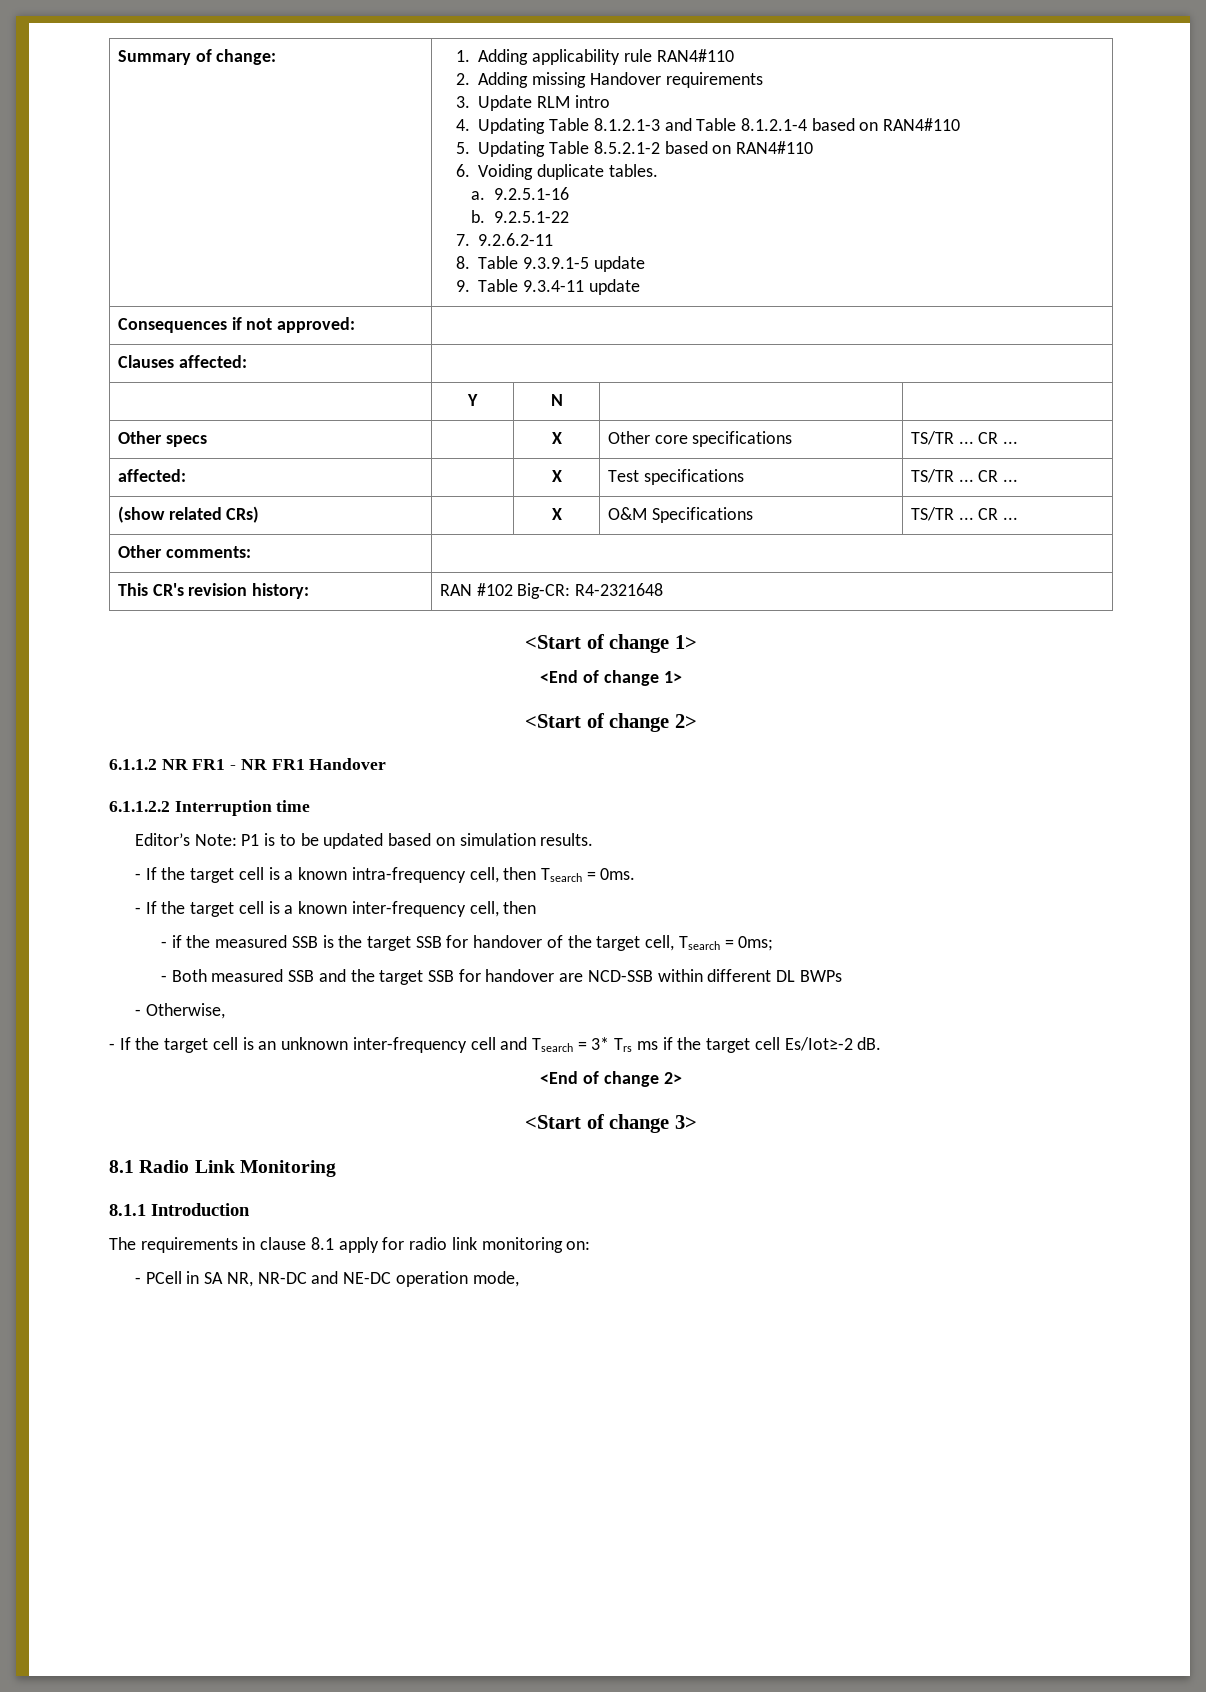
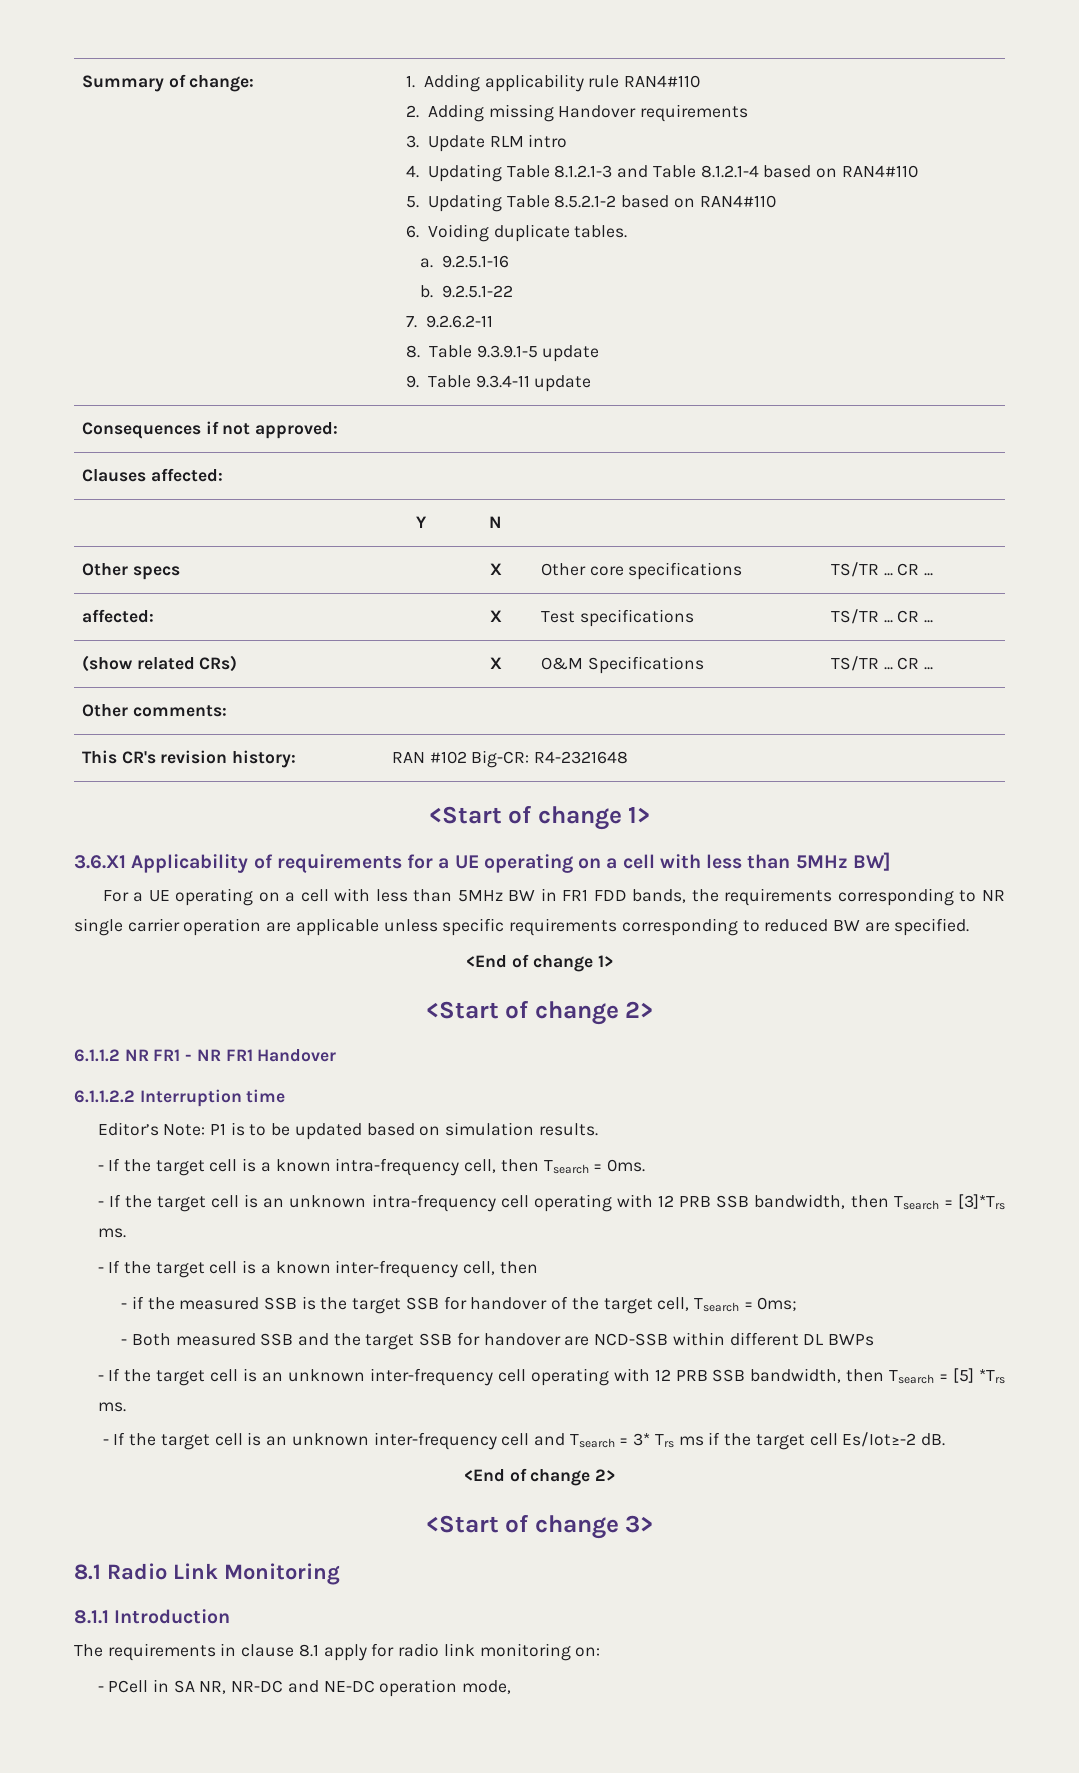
+ 3.6.X1 Applicability of requirements for a UE operating on a cell with less than 5MHz BW]
+ For a UE operating on a cell with less than 5MHz BW in FR1 FDD bands, the requirements corresponding to NR single carrier operation are applicable unless specific requirements corresponding to reduced BW are specified.
+ - If the target cell is an unknown intra-frequency cell operating with 12 PRB SSB bandwidth, then Tsearch = [3]*Trs ms.
- - Otherwise,
+ - If the target cell is an unknown inter-frequency cell operating with 12 PRB SSB bandwidth, then Tsearch = [5] *Trs ms.

